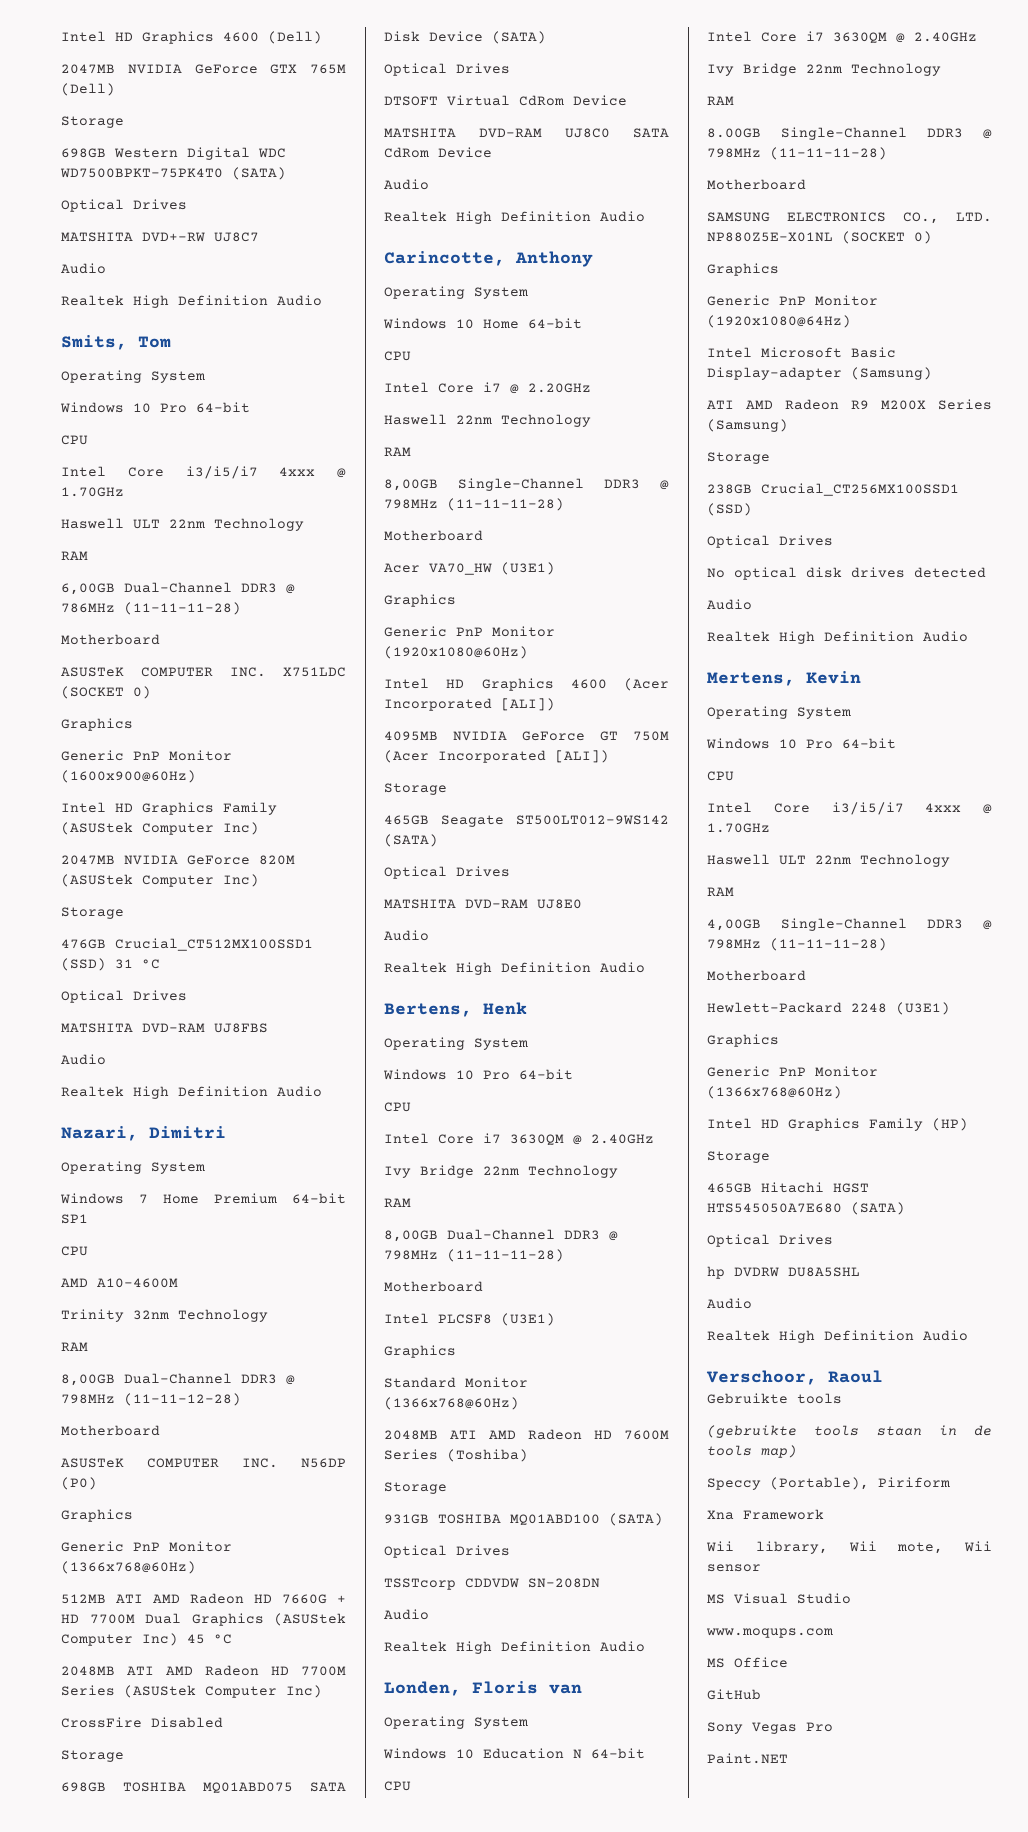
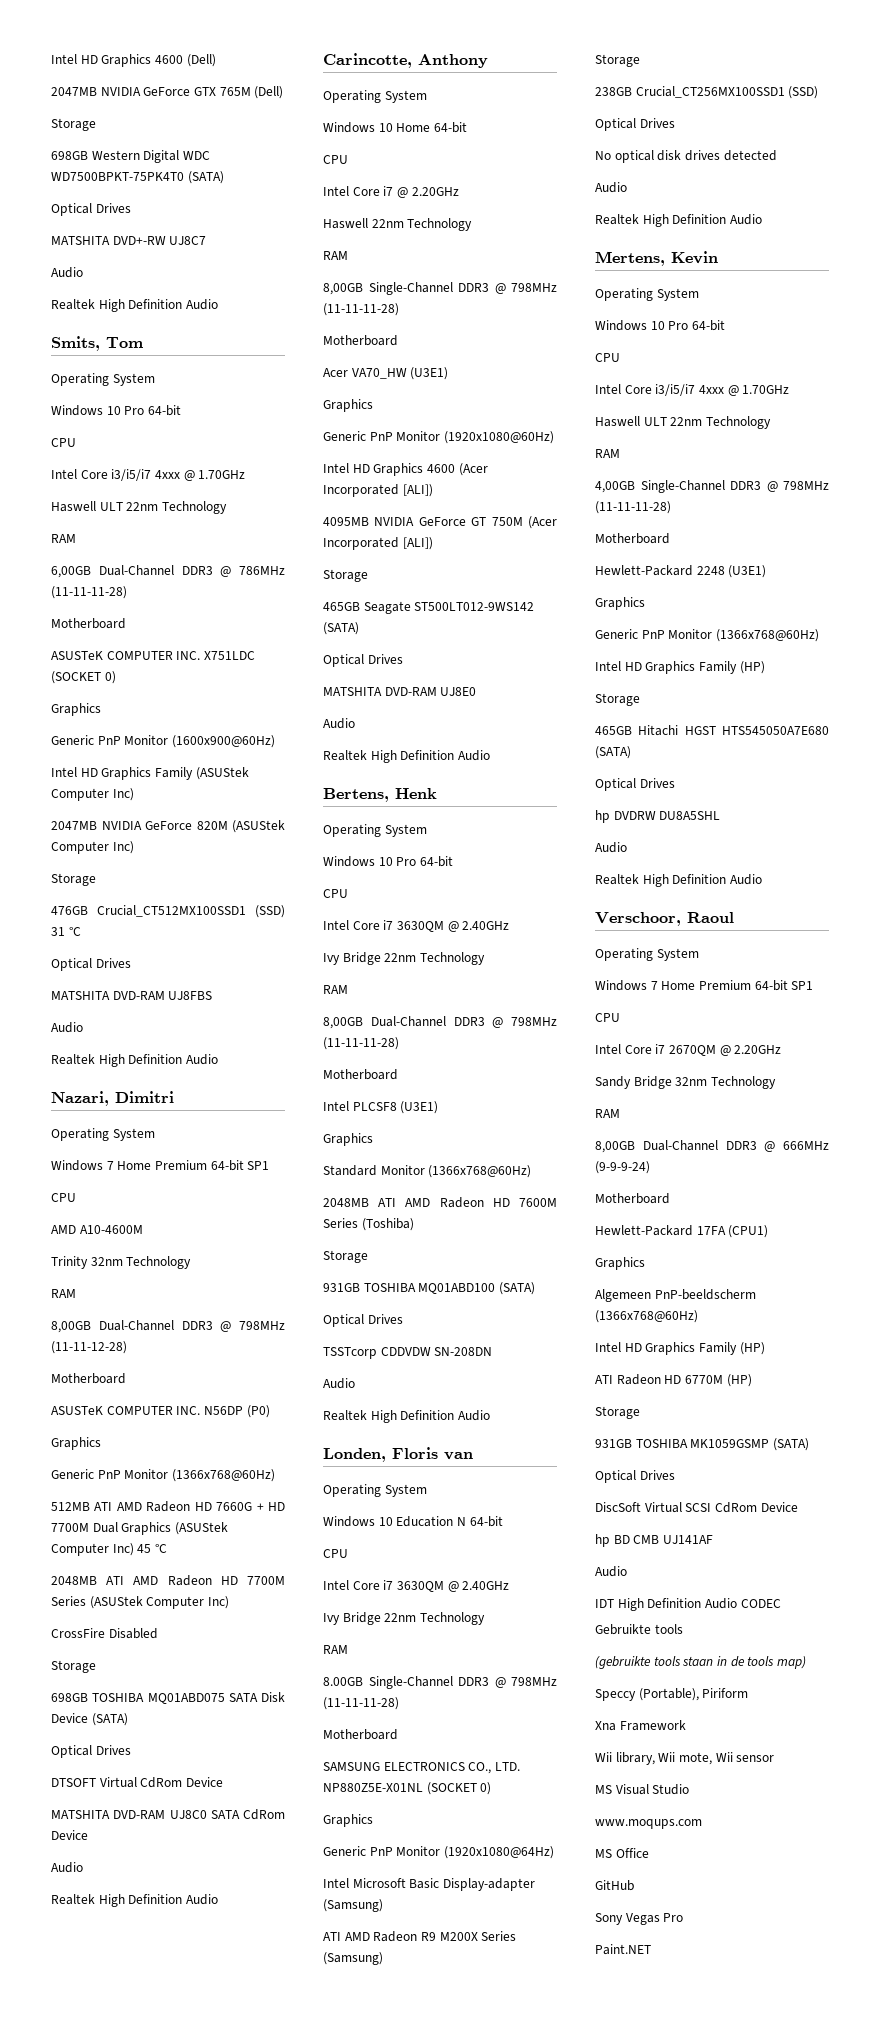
  Verschoor, Raoul
+ Operating System
+ Windows 7 Home Premium 64-bit SP1
+ CPU
+ Intel Core i7 2670QM @ 2.20GHz
+ Sandy Bridge 32nm Technology
+ RAM
+ 8,00GB Dual-Channel DDR3 @ 666MHz (9-9-9-24)
+ Motherboard
+ Hewlett-Packard 17FA (CPU1)
+ Graphics
+ Algemeen PnP-beeldscherm (1366x768@60Hz)
+ Intel HD Graphics Family (HP)
+ ATI Radeon HD 6770M (HP)
+ Storage
+ 931GB TOSHIBA MK1059GSMP (SATA)
+ Optical Drives
+ DiscSoft Virtual SCSI CdRom Device
+ hp BD CMB UJ141AF
+ Audio
+ IDT High Definition Audio CODEC

